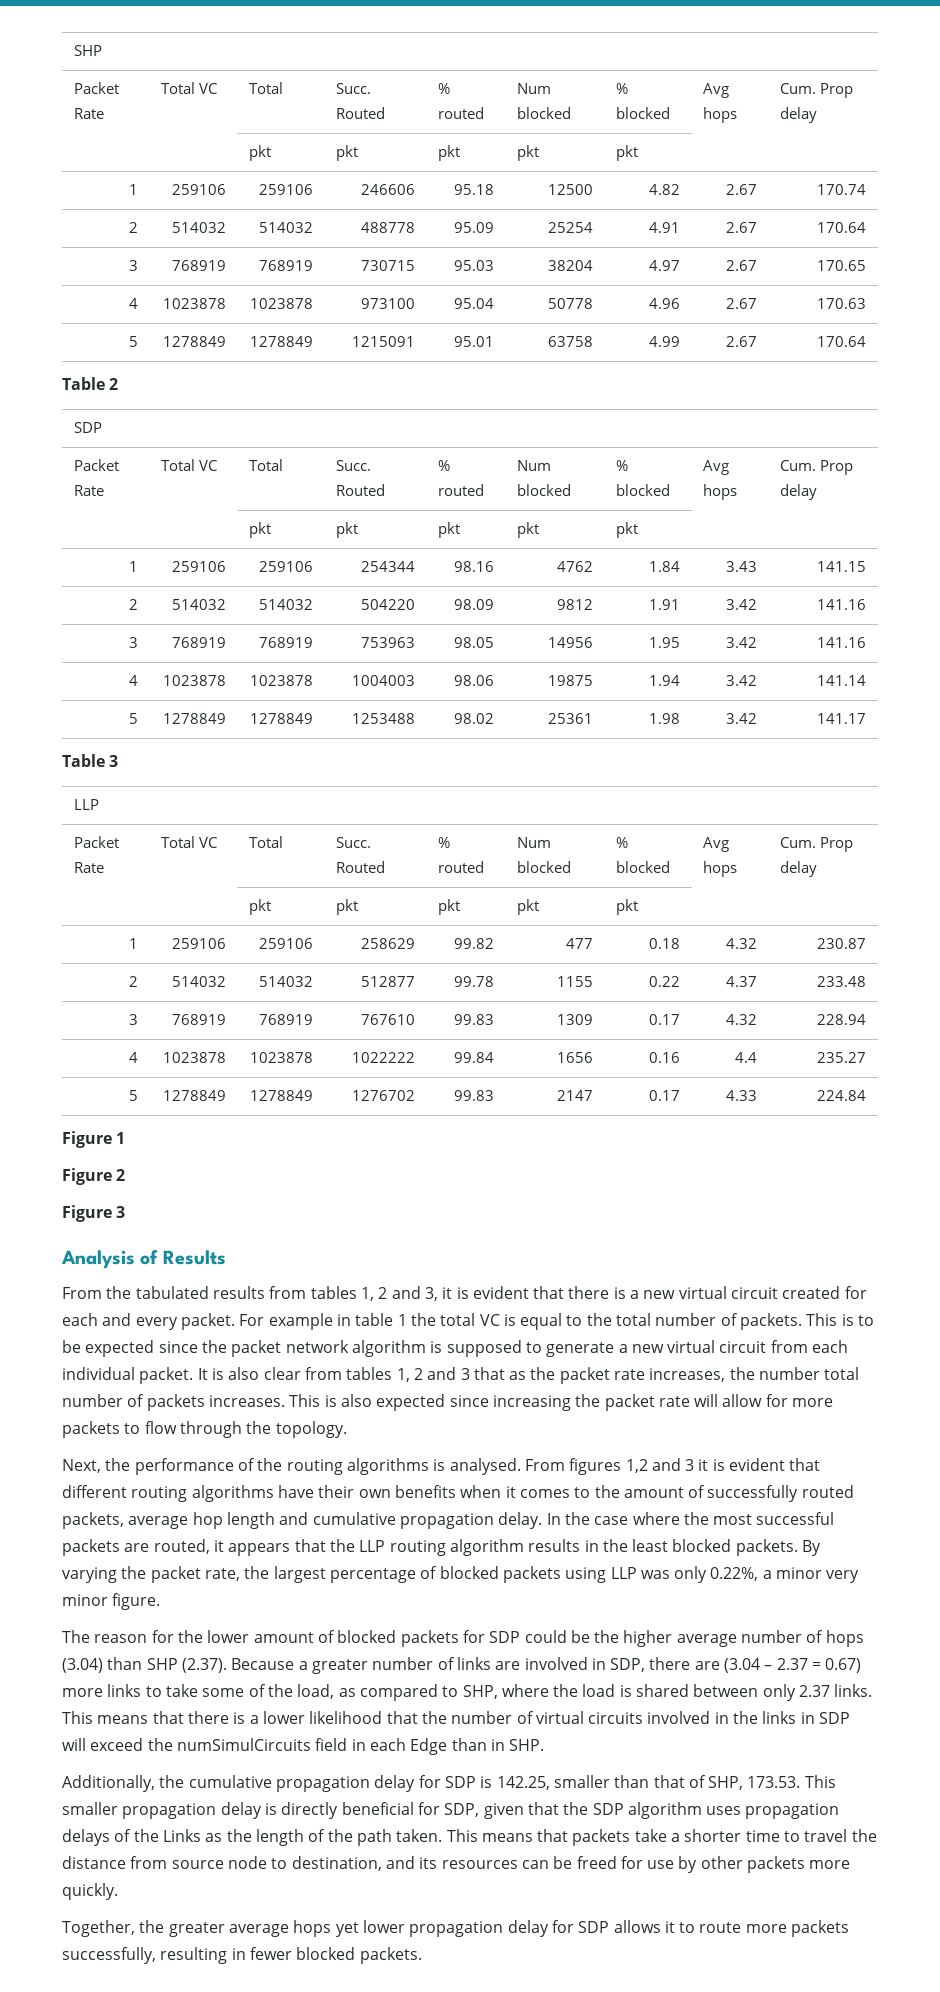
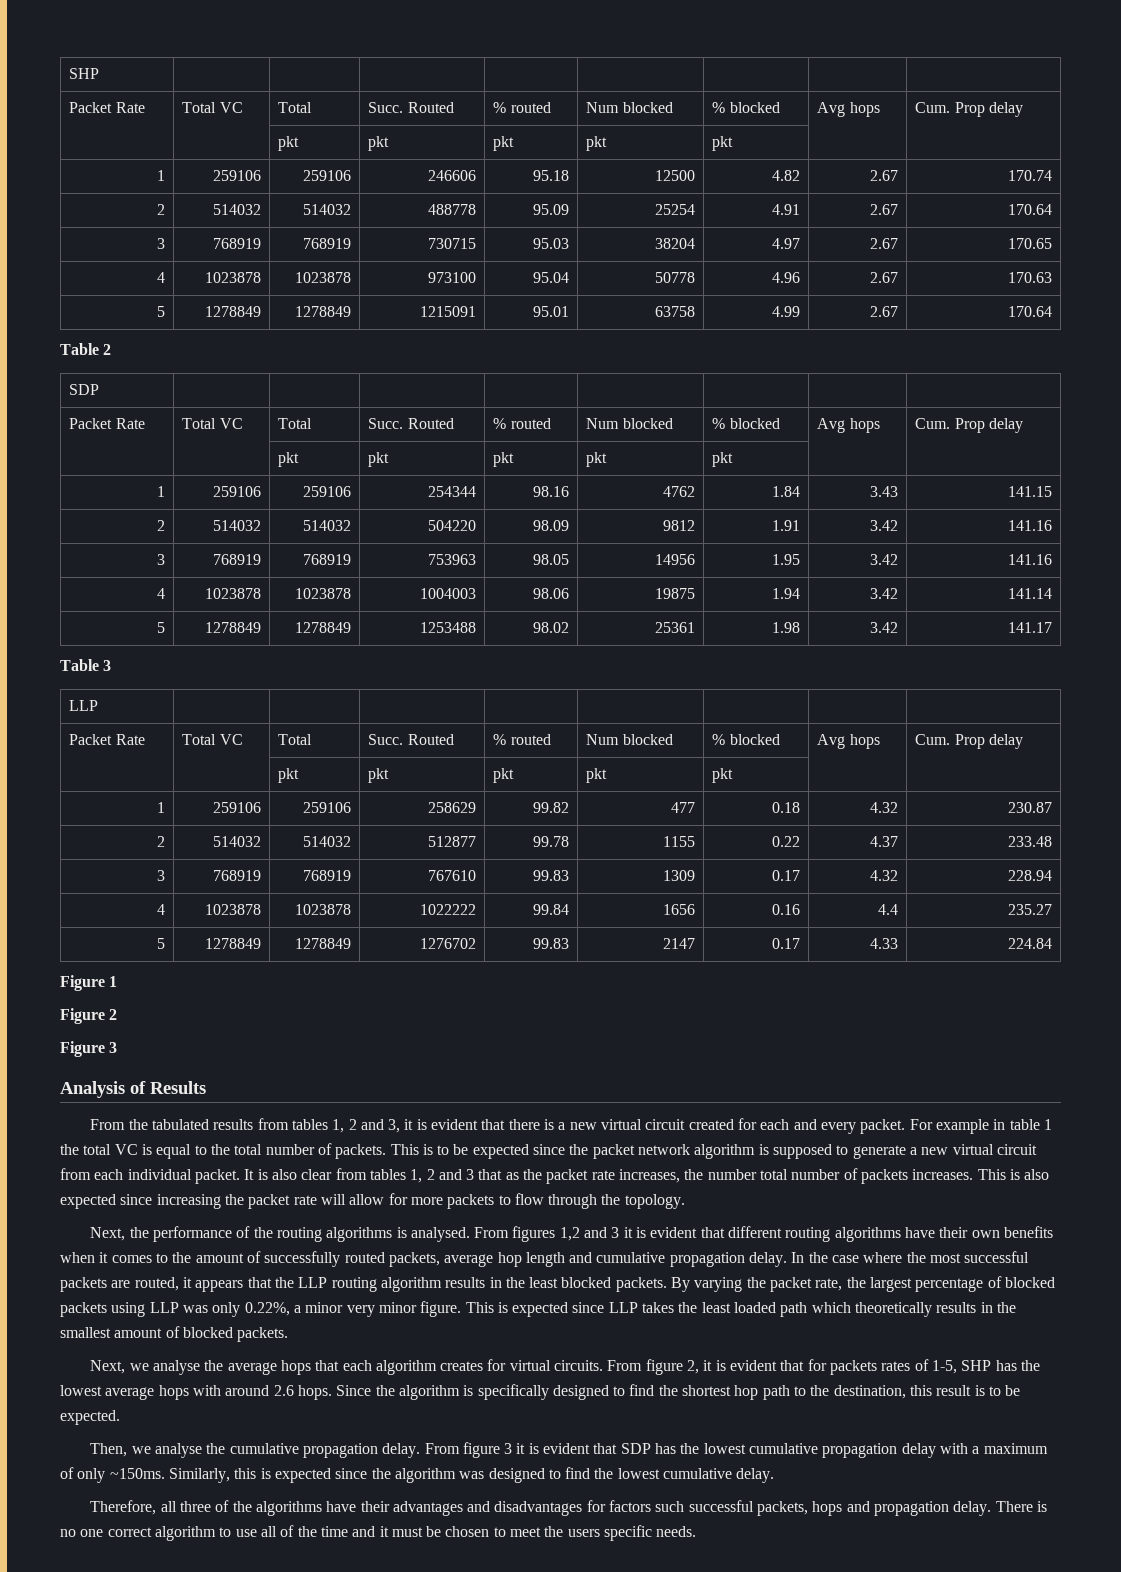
- By varying the packet rate, the largest percentage of blocked packets using LLP was only 0.22%, a minor very minor figure.
- The reason for the lower amount of blocked packets for SDP could be the higher average number of hops (3.04) than SHP (2.37). Because a greater number of links are involved in SDP, there are (3.04 – 2.37 = 0.67) more links to take some of the load, as compared to SHP, where the load is shared between only 2.37 links. This means that there is a lower likelihood that the number of virtual circuits involved in the links in SDP will exceed the numSimulCircuits field in each Edge than in SHP.
- Additionally, the cumulative propagation delay for SDP is 142.25, smaller than that of SHP, 173.53. This smaller propagation delay is directly beneficial for SDP, given that the SDP algorithm uses propagation delays of the Links as the length of the path taken. This means that packets take a shorter time to travel the distance from source node to destination, and its resources can be freed for use by other packets more quickly.
- Together, the greater average hops yet lower propagation delay for SDP allows it to route more packets successfully, resulting in fewer blocked packets.
+ By varying the packet rate, the largest percentage of blocked packets using LLP was only 0.22%, a minor very minor figure. This is expected since LLP takes the least loaded path which theoretically results in the smallest amount of blocked packets.
+ Next, we analyse the average hops that each algorithm creates for virtual circuits. From figure 2, it is evident that for packets rates of 1-5, SHP has the lowest average hops with around 2.6 hops. Since the algorithm is specifically designed to find the shortest hop path to the destination, this result is to be expected.
+ Then, we analyse the cumulative propagation delay. From figure 3 it is evident that SDP has the lowest cumulative propagation delay with a maximum of only ~150ms. Similarly, this is expected since the algorithm was designed to find the lowest cumulative delay.
+ Therefore, all three of the algorithms have their advantages and disadvantages for factors such successful packets, hops and propagation delay. There is no one correct algorithm to use all of the time and it must be chosen to meet the users specific needs.

